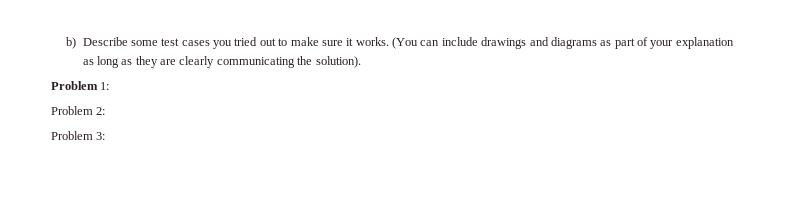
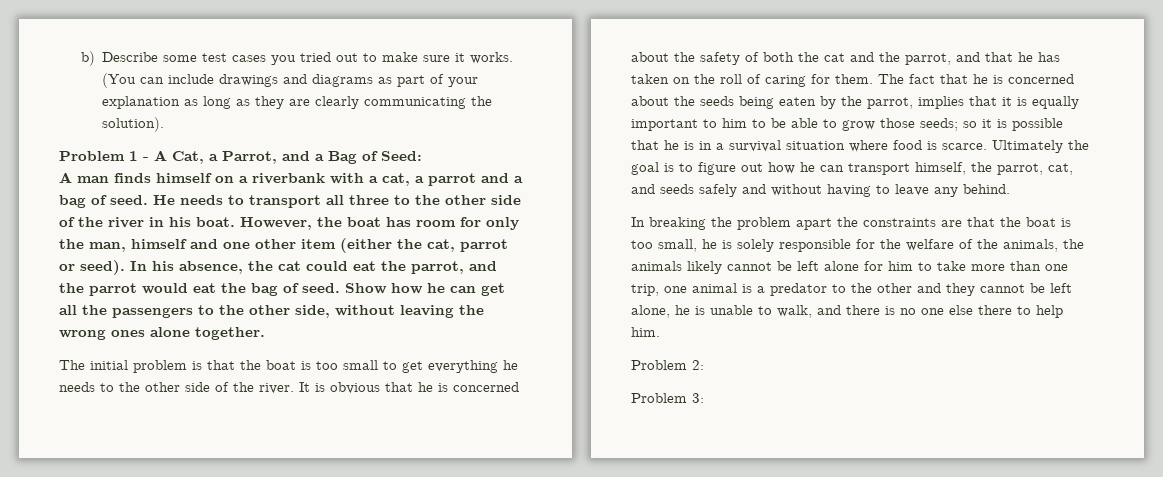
- Problem 1:
+ Problem 1 - A Cat, a Parrot, and a Bag of Seed:
+ A man finds himself on a riverbank with a cat, a parrot and a bag of seed. He needs to transport all three to the other side of the river in his boat. However, the boat has room for only the man, himself and one other item (either the cat, parrot or seed). In his absence, the cat could eat the parrot, and the parrot would eat the bag of seed. Show how he can get all the passengers to the other side, without leaving the wrong ones alone together.
+ The initial problem is that the boat is too small to get everything he needs to the other side of the river. It is obvious that he is concerned about the safety of both the cat and the parrot, and that he has taken on the roll of caring for them. The fact that he is concerned about the seeds being eaten by the parrot, implies that it is equally important to him to be able to grow those seeds; so it is possible that he is in a survival situation where food is scarce. Ultimately the goal is to figure out how he can transport himself, the parrot, cat, and seeds safely and without having to leave any behind.
+ In breaking the problem apart the constraints are that the boat is too small, he is solely responsible for the welfare of the animals, the animals likely cannot be left alone for him to take more than one trip, one animal is a predator to the other and they cannot be left alone, he is unable to walk, and there is no one else there to help him.

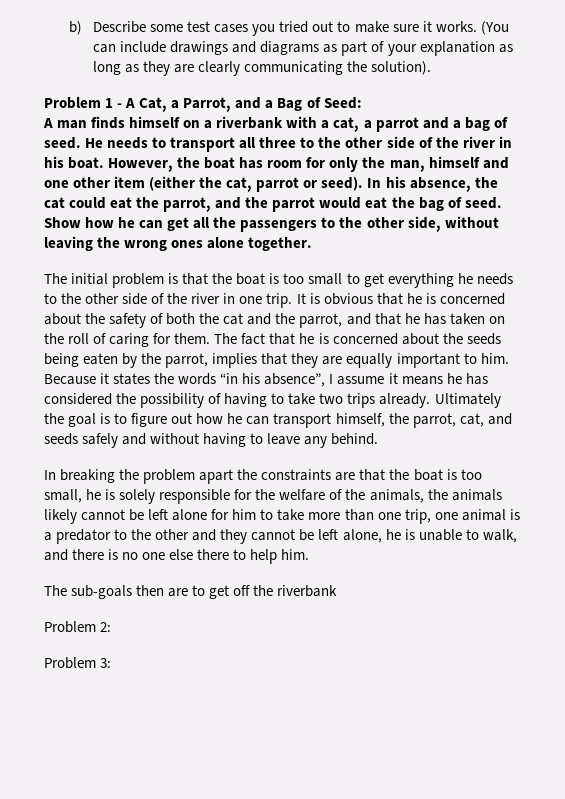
- The initial problem is that the boat is too small to get everything he needs to the other side of the river.
+ The initial problem is that the boat is too small to get everything he needs to the other side of the river in one trip.
- The fact that he is concerned about the seeds being eaten by the parrot, implies that it is equally important to him to be able to grow those seeds; so it is possible that he is in a survival situation where food is scarce.
+ The fact that he is concerned about the seeds being eaten by the parrot, implies that they are equally important to him. Because it states the words “in his absence”, I assume it means he has considered the possibility of having to take two trips already.
+ The sub-goals then are to get off the riverbank

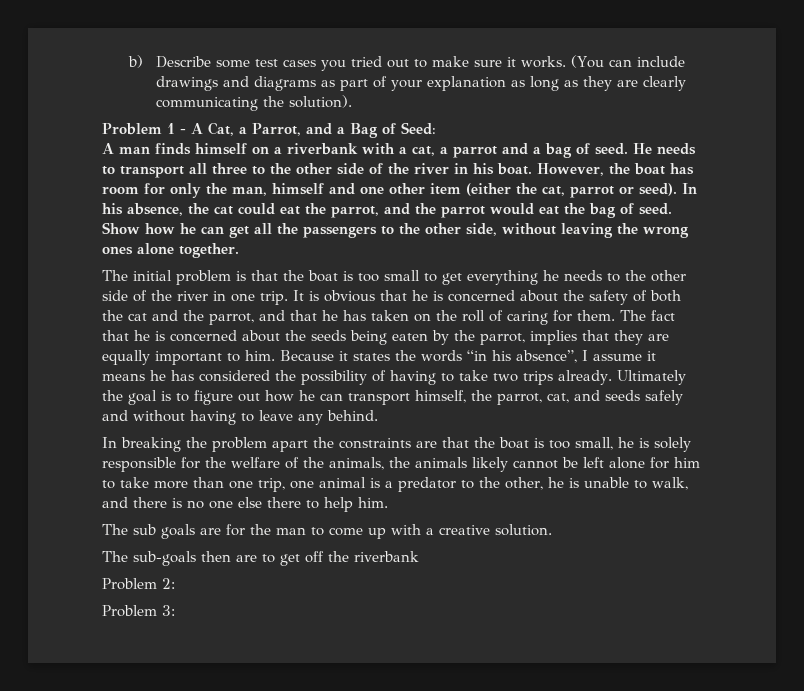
- In breaking the problem apart the constraints are that the boat is too small, he is solely responsible for the welfare of the animals, the animals likely cannot be left alone for him to take more than one trip, one animal is a predator to the other and they cannot be left alone, he is unable to walk, and there is no one else there to help him.
+ In breaking the problem apart the constraints are that the boat is too small, he is solely responsible for the welfare of the animals, the animals likely cannot be left alone for him to take more than one trip, one animal is a predator to the other, he is unable to walk, and there is no one else there to help him.
+ The sub goals are for the man to come up with a creative solution.

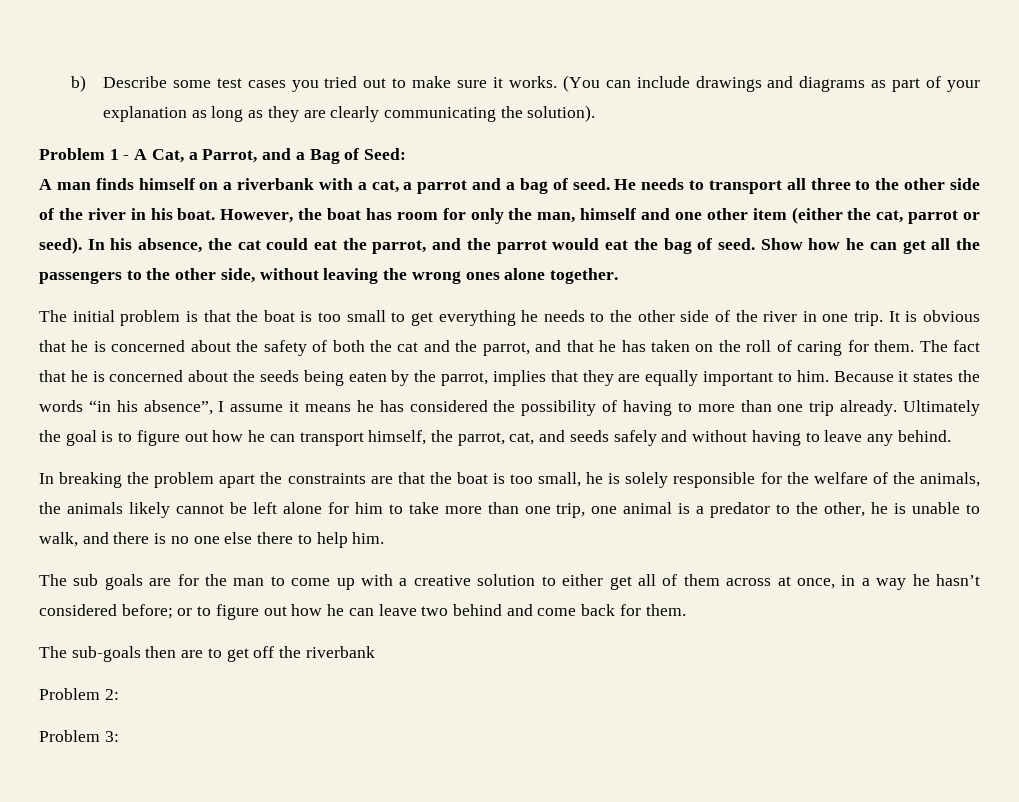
- Because it states the words “in his absence”, I assume it means he has considered the possibility of having to take two trips already.
+ Because it states the words “in his absence”, I assume it means he has considered the possibility of having to more than one trip already.
- The sub goals are for the man to come up with a creative solution.
+ The sub goals are for the man to come up with a creative solution to either get all of them across at once, in a way he hasn’t considered before; or to figure out how he can leave two behind and come back for them.

